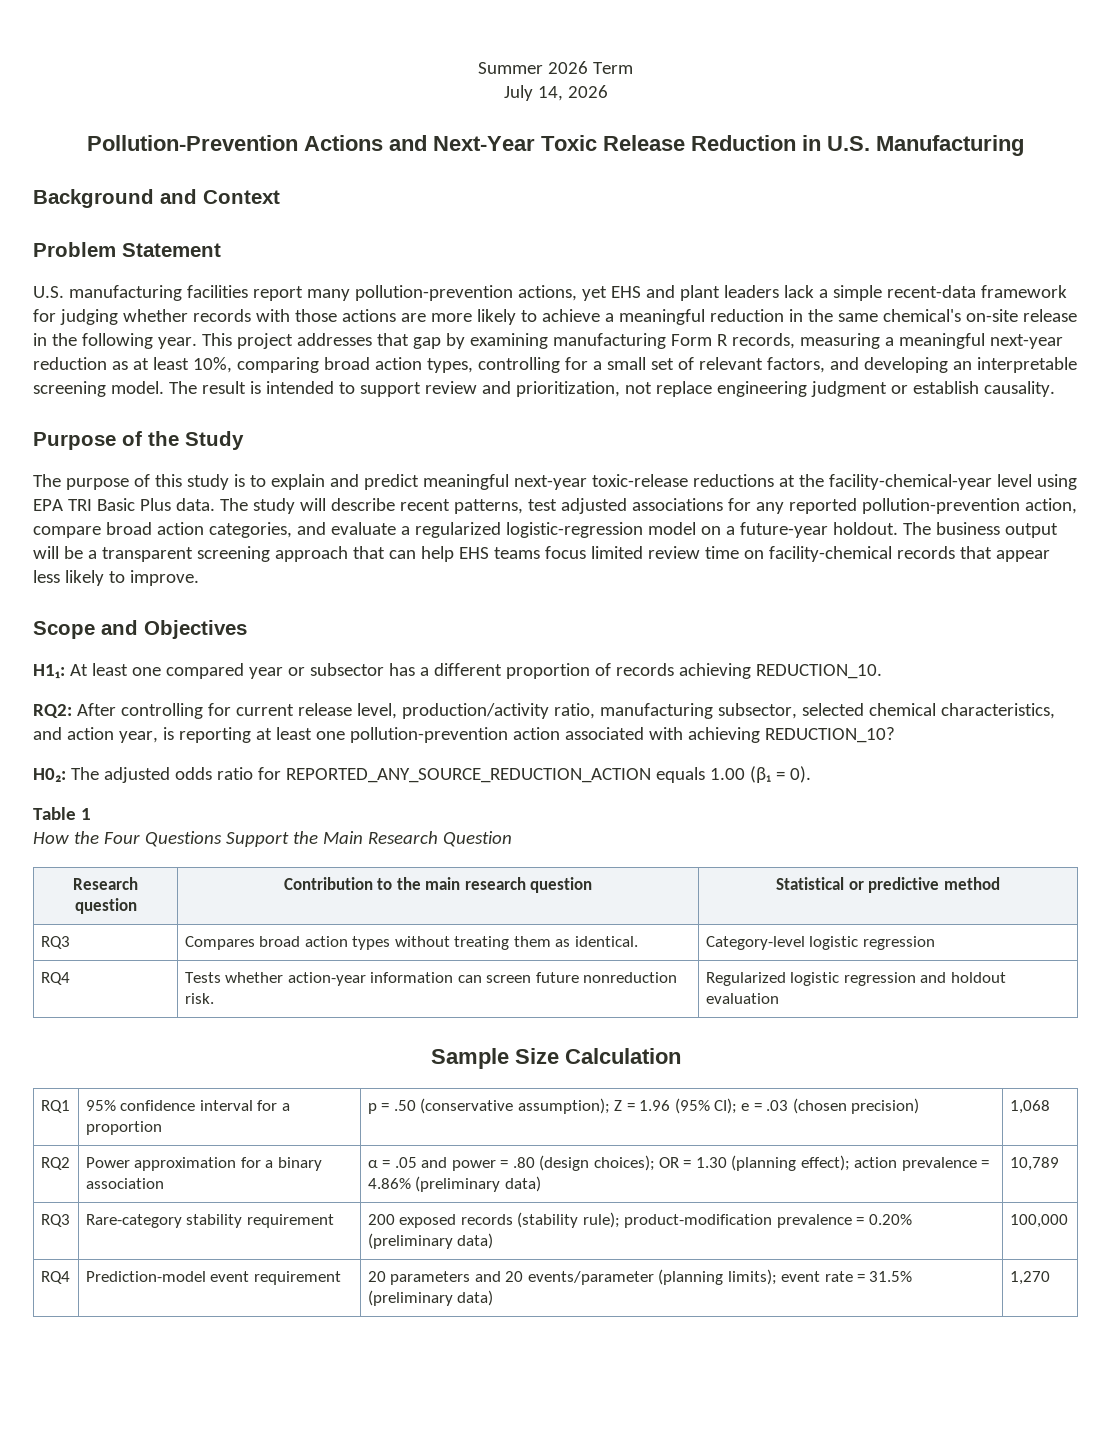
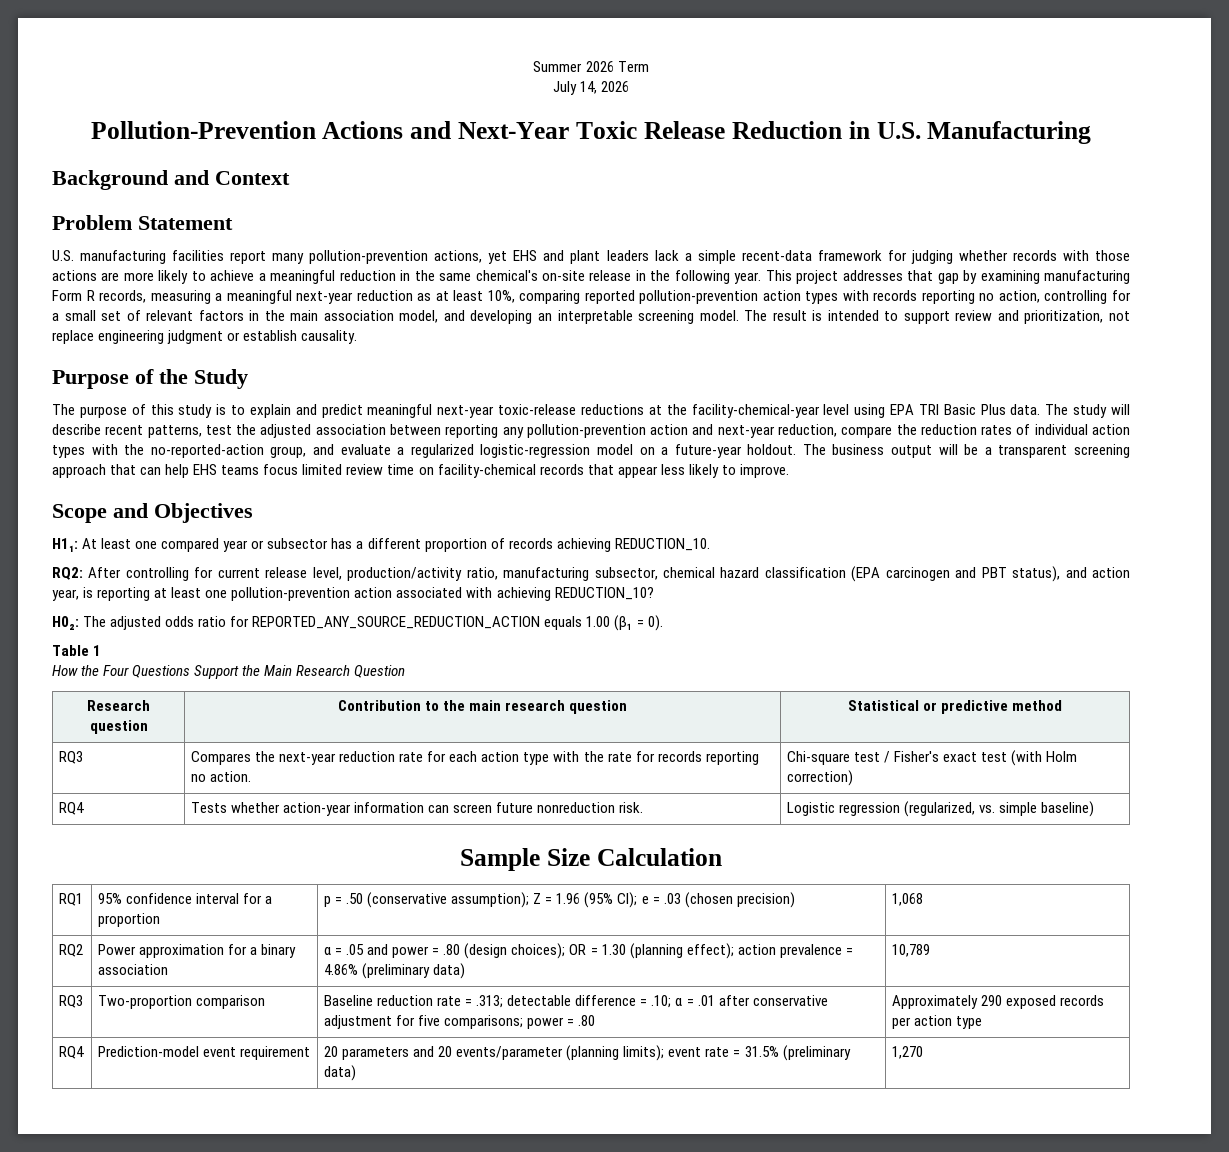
- This project addresses that gap by examining manufacturing Form R records, measuring a meaningful next-year reduction as at least 10%, comparing broad action types, controlling for a small set of relevant factors, and developing an interpretable screening model.
+ This project addresses that gap by examining manufacturing Form R records, measuring a meaningful next-year reduction as at least 10%, comparing reported pollution-prevention action types with records reporting no action, controlling for a small set of relevant factors in the main association model, and developing an interpretable screening model.
- The study will describe recent patterns, test adjusted associations for any reported pollution-prevention action, compare broad action categories, and evaluate a regularized logistic-regression model on a future-year holdout.
+ The study will describe recent patterns, test the adjusted association between reporting any pollution-prevention action and next-year reduction, compare the reduction rates of individual action types with the no-reported-action group, and evaluate a regularized logistic-regression model on a future-year holdout.
- RQ2: After controlling for current release level, production/activity ratio, manufacturing subsector, selected chemical characteristics, and action year, is reporting at least one pollution-prevention action associated with achieving REDUCTION_10?
+ RQ2: After controlling for current release level, production/activity ratio, manufacturing subsector, chemical hazard classification (EPA carcinogen and PBT status), and action year, is reporting at least one pollution-prevention action associated with achieving REDUCTION_10?
- RQ3 | Compares broad action types without treating them as identical. | Category-level logistic regression
+ RQ3 | Compares the next-year reduction rate for each action type with the rate for records reporting no action. | Chi-square test / Fisher's exact test (with Holm correction)
- RQ4 | Tests whether action-year information can screen future nonreduction risk. | Regularized logistic regression and holdout evaluation
+ RQ4 | Tests whether action-year information can screen future nonreduction risk. | Logistic regression (regularized, vs. simple baseline)
- RQ3 | Rare-category stability requirement | 200 exposed records (stability rule); product-modification prevalence = 0.20% (preliminary data) | 100,000
+ RQ3 | Two-proportion comparison | Baseline reduction rate = .313; detectable difference = .10; α = .01 after conservative adjustment for five comparisons; power = .80 | Approximately 290 exposed records per action type

